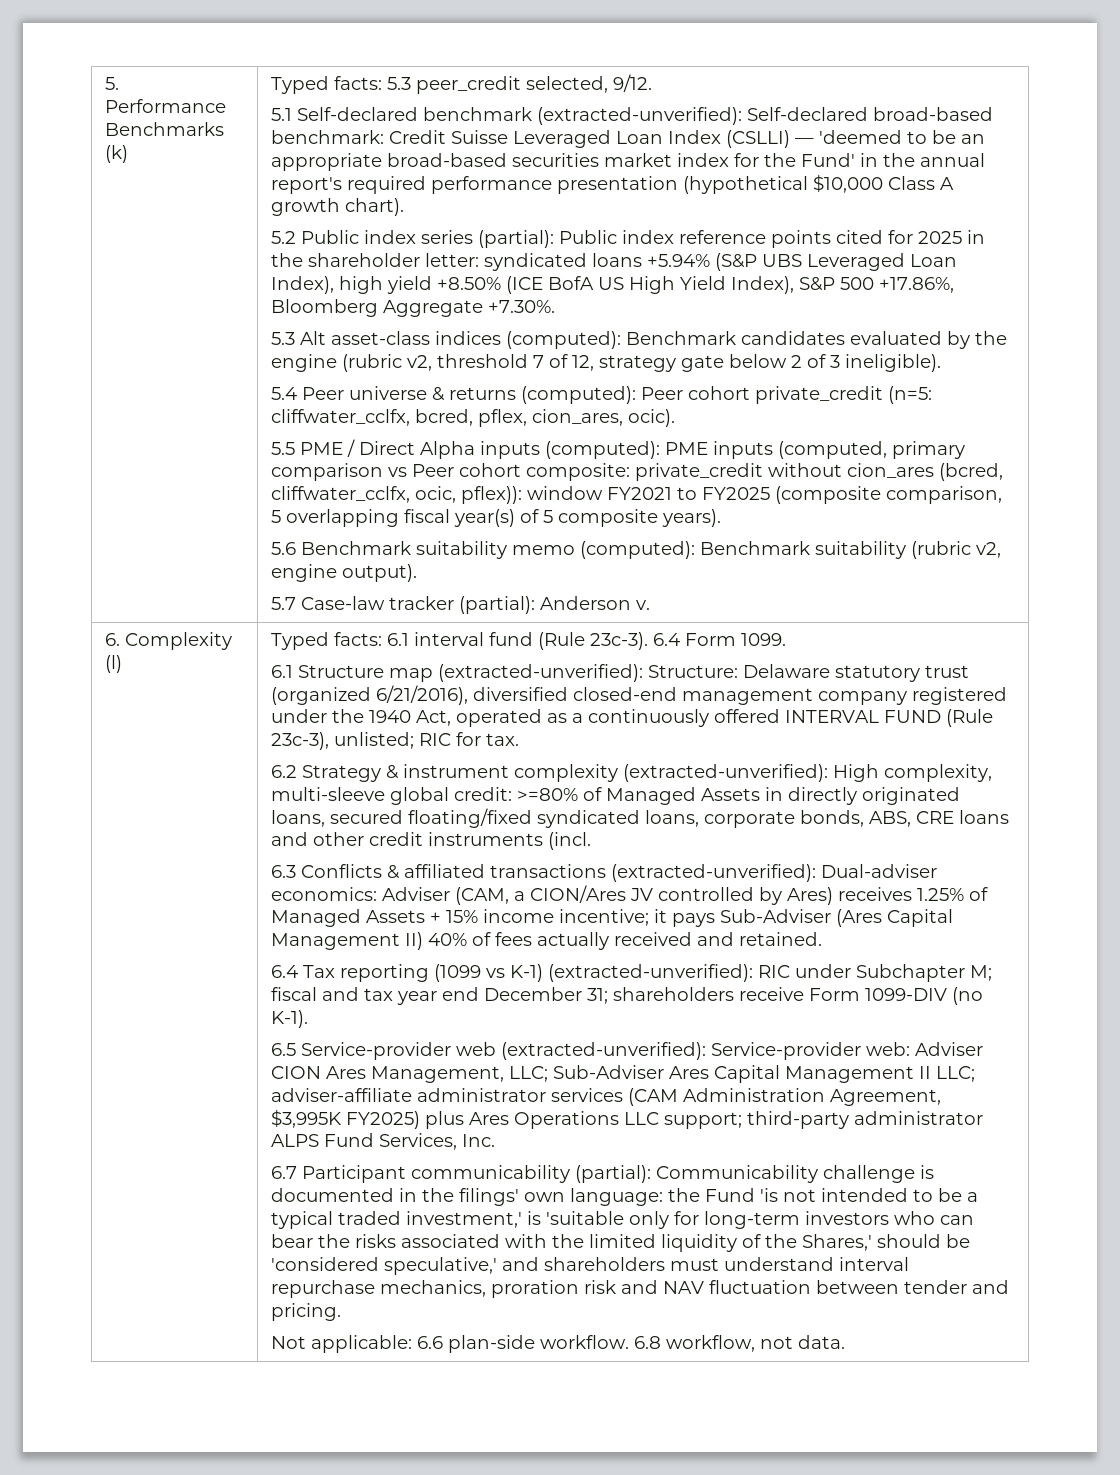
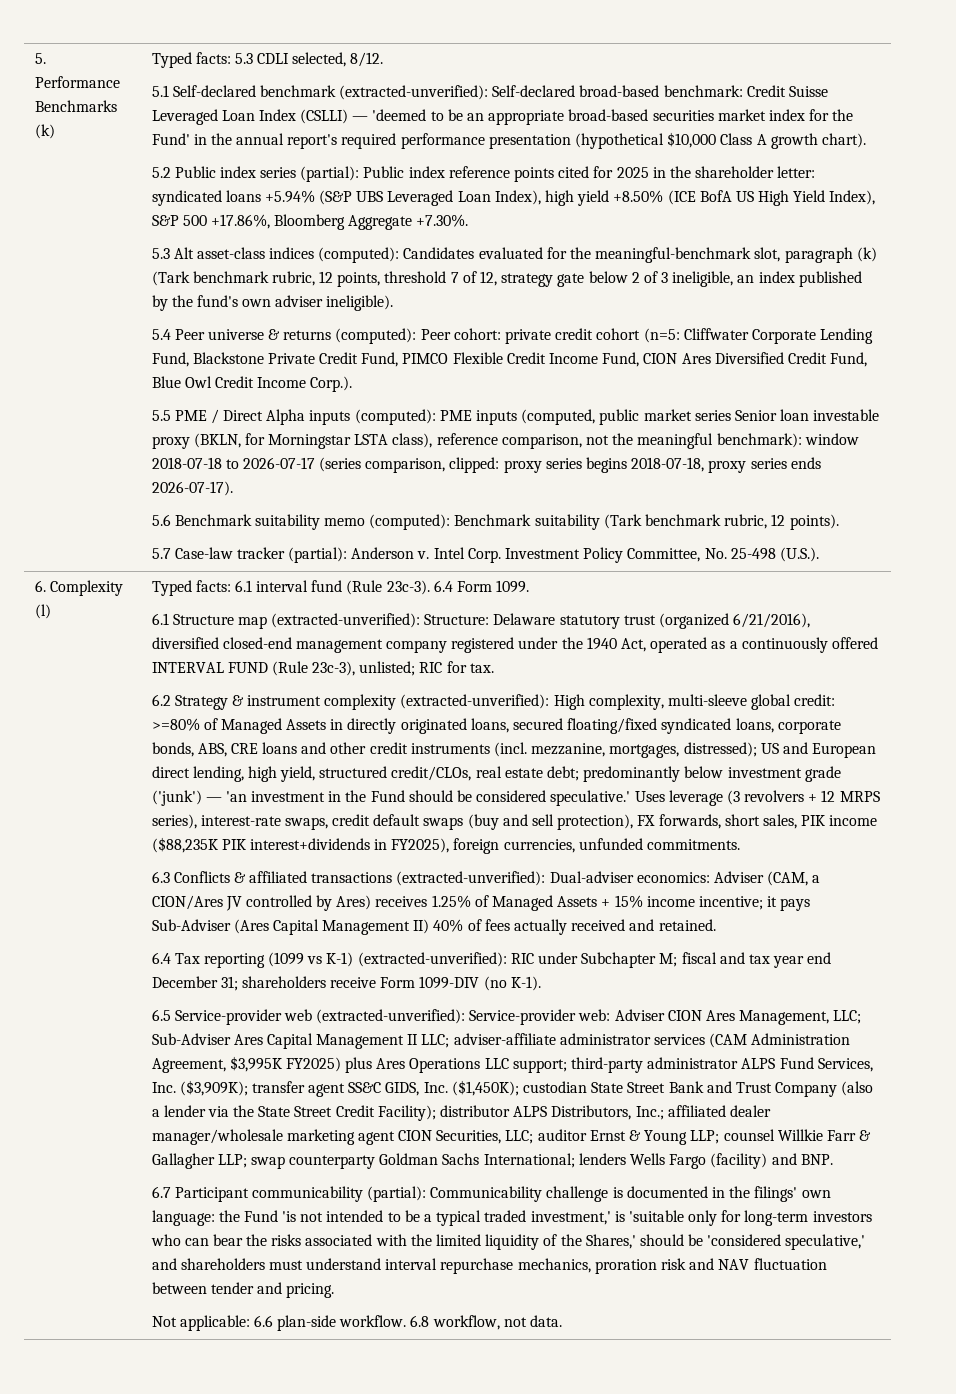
- Typed facts: 5.3 peer_credit selected, 9/12.
+ Typed facts: 5.3 CDLI selected, 8/12.
- 5.3 Alt asset-class indices (computed): Benchmark candidates evaluated by the engine (rubric v2, threshold 7 of 12, strategy gate below 2 of 3 ineligible).
+ 5.3 Alt asset-class indices (computed): Candidates evaluated for the meaningful-benchmark slot, paragraph (k) (Tark benchmark rubric, 12 points, threshold 7 of 12, strategy gate below 2 of 3 ineligible, an index published by the fund's own adviser ineligible).
- 5.4 Peer universe & returns (computed): Peer cohort private_credit (n=5: cliffwater_cclfx, bcred, pflex, cion_ares, ocic).
+ 5.4 Peer universe & returns (computed): Peer cohort: private credit cohort (n=5: Cliffwater Corporate Lending Fund, Blackstone Private Credit Fund, PIMCO Flexible Credit Income Fund, CION Ares Diversified Credit Fund, Blue Owl Credit Income Corp.).
- 5.5 PME / Direct Alpha inputs (computed): PME inputs (computed, primary comparison vs Peer cohort composite: private_credit without cion_ares (bcred, cliffwater_cclfx, ocic, pflex)): window FY2021 to FY2025 (composite comparison, 5 overlapping fiscal year(s) of 5 composite years).
+ 5.5 PME / Direct Alpha inputs (computed): PME inputs (computed, public market series Senior loan investable proxy (BKLN, for Morningstar LSTA class), reference comparison, not the meaningful benchmark): window 2018-07-18 to 2026-07-17 (series comparison, clipped: proxy series begins 2018-07-18, proxy series ends 2026-07-17).
- 5.6 Benchmark suitability memo (computed): Benchmark suitability (rubric v2, engine output).
+ 5.6 Benchmark suitability memo (computed): Benchmark suitability (Tark benchmark rubric, 12 points).
+ Intel Corp. Investment Policy Committee, No. 25-498 (U.S.).
- 6.2 Strategy & instrument complexity (extracted-unverified): High complexity, multi-sleeve global credit: >=80% of Managed Assets in directly originated loans, secured floating/fixed syndicated loans, corporate bonds, ABS, CRE loans and other credit instruments (incl.
+ 6.2 Strategy & instrument complexity (extracted-unverified): High complexity, multi-sleeve global credit: >=80% of Managed Assets in directly originated loans, secured floating/fixed syndicated loans, corporate bonds, ABS, CRE loans and other credit instruments (incl. mezzanine, mortgages, distressed); US and European direct lending, high yield, structured credit/CLOs, real estate debt; predominantly below investment grade ('junk') — 'an investment in the Fund should be considered speculative.' Uses leverage (3 revolvers + 12 MRPS series), interest-rate swaps, credit default swaps (buy and sell protection), FX forwards, short sales, PIK income ($88,235K PIK interest+dividends in FY2025), foreign currencies, unfunded commitments.
- 6.5 Service-provider web (extracted-unverified): Service-provider web: Adviser CION Ares Management, LLC; Sub-Adviser Ares Capital Management II LLC; adviser-affiliate administrator services (CAM Administration Agreement, $3,995K FY2025) plus Ares Operations LLC support; third-party administrator ALPS Fund Services, Inc.
+ 6.5 Service-provider web (extracted-unverified): Service-provider web: Adviser CION Ares Management, LLC; Sub-Adviser Ares Capital Management II LLC; adviser-affiliate administrator services (CAM Administration Agreement, $3,995K FY2025) plus Ares Operations LLC support; third-party administrator ALPS Fund Services, Inc. ($3,909K); transfer agent SS&C GIDS, Inc. ($1,450K); custodian State Street Bank and Trust Company (also a lender via the State Street Credit Facility); distributor ALPS Distributors, Inc.; affiliated dealer manager/wholesale marketing agent CION Securities, LLC; auditor Ernst & Young LLP; counsel Willkie Farr & Gallagher LLP; swap counterparty Goldman Sachs International; lenders Wells Fargo (facility) and BNP.

